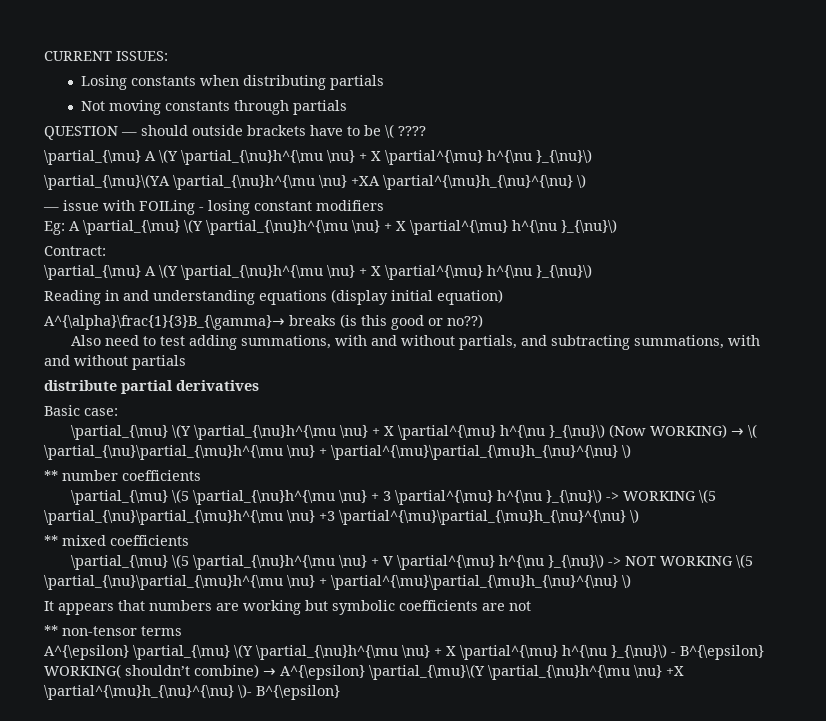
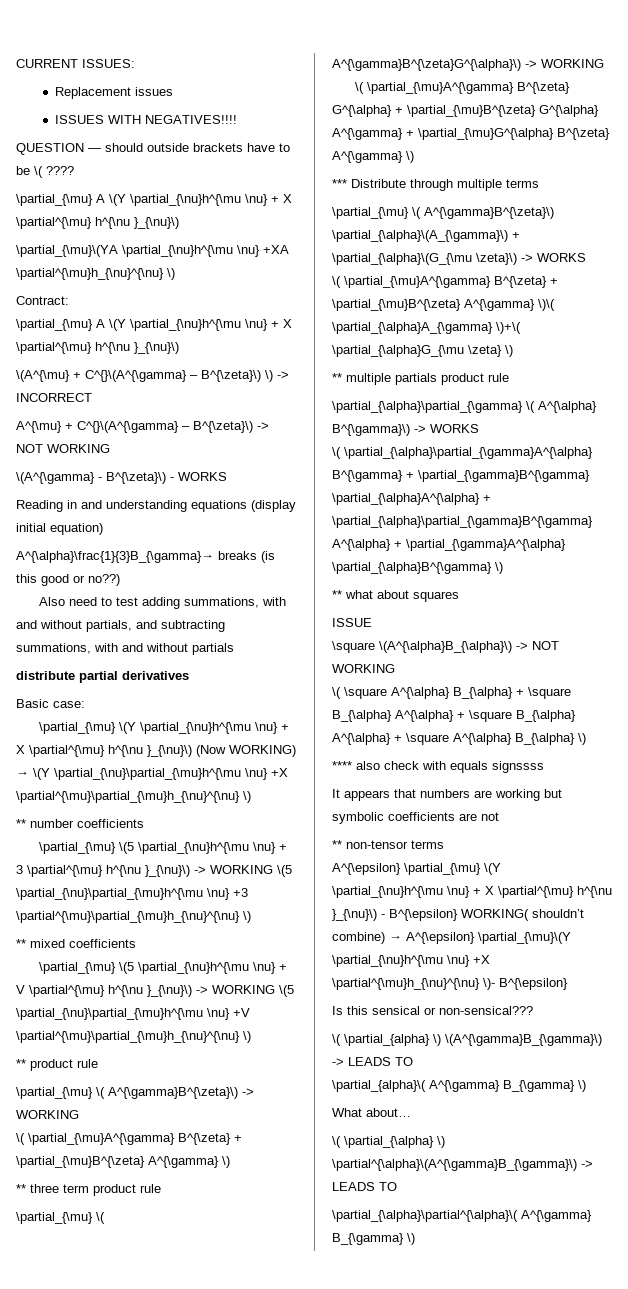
- Losing constants when distributing partials
- Not moving constants through partials
+ Replacement issues
+ ISSUES WITH NEGATIVES!!!!
- — issue with FOILing - losing constant modifiers
- Eg: A \partial_{\mu} \(Y \partial_{\nu}h^{\mu \nu} + X \partial^{\mu} h^{\nu }_{\nu}\)
+ \(A^{\mu} + C^{}\(A^{\gamma} – B^{\zeta}\) \) -> INCORRECT
+ A^{\mu} + C^{}\(A^{\gamma} – B^{\zeta}\) -> NOT WORKING
+ \(A^{\gamma} - B^{\zeta}\) - WORKS
- \partial_{\mu} \(Y \partial_{\nu}h^{\mu \nu} + X \partial^{\mu} h^{\nu }_{\nu}\) (Now WORKING) → \( \partial_{\nu}\partial_{\mu}h^{\mu \nu} + \partial^{\mu}\partial_{\mu}h_{\nu}^{\nu} \)
+ \partial_{\mu} \(Y \partial_{\nu}h^{\mu \nu} + X \partial^{\mu} h^{\nu }_{\nu}\) (Now WORKING) → \(Y \partial_{\nu}\partial_{\mu}h^{\mu \nu} +X \partial^{\mu}\partial_{\mu}h_{\nu}^{\nu} \)
- \partial_{\mu} \(5 \partial_{\nu}h^{\mu \nu} + V \partial^{\mu} h^{\nu }_{\nu}\) -> NOT WORKING \(5 \partial_{\nu}\partial_{\mu}h^{\mu \nu} + \partial^{\mu}\partial_{\mu}h_{\nu}^{\nu} \)
+ \partial_{\mu} \(5 \partial_{\nu}h^{\mu \nu} + V \partial^{\mu} h^{\nu }_{\nu}\) -> WORKING \(5 \partial_{\nu}\partial_{\mu}h^{\mu \nu} +V \partial^{\mu}\partial_{\mu}h_{\nu}^{\nu} \)
+ ** product rule
+ \partial_{\mu} \( A^{\gamma}B^{\zeta}\) -> WORKING
+ \( \partial_{\mu}A^{\gamma} B^{\zeta} + \partial_{\mu}B^{\zeta} A^{\gamma} \)
+ ** three term product rule
+ \partial_{\mu} \( A^{\gamma}B^{\zeta}G^{\alpha}\) -> WORKING
+ \( \partial_{\mu}A^{\gamma} B^{\zeta} G^{\alpha} + \partial_{\mu}B^{\zeta} G^{\alpha} A^{\gamma} + \partial_{\mu}G^{\alpha} B^{\zeta} A^{\gamma} \)
+ *** Distribute through multiple terms
+ \partial_{\mu} \( A^{\gamma}B^{\zeta}\) \partial_{\alpha}\(A_{\gamma}\) + \partial_{\alpha}\(G_{\mu \zeta}\) -> WORKS
+ \( \partial_{\mu}A^{\gamma} B^{\zeta} + \partial_{\mu}B^{\zeta} A^{\gamma} \)\( \partial_{\alpha}A_{\gamma} \)+\( \partial_{\alpha}G_{\mu \zeta} \)
+ ** multiple partials product rule
+ \partial_{\alpha}\partial_{\gamma} \( A^{\alpha} B^{\gamma}\) -> WORKS
+ \( \partial_{\alpha}\partial_{\gamma}A^{\alpha} B^{\gamma} + \partial_{\gamma}B^{\gamma} \partial_{\alpha}A^{\alpha} + \partial_{\alpha}\partial_{\gamma}B^{\gamma} A^{\alpha} + \partial_{\gamma}A^{\alpha} \partial_{\alpha}B^{\gamma} \)
+ ** what about squares
+ ISSUE
+ \square \(A^{\alpha}B_{\alpha}\) -> NOT WORKING
+ \( \square A^{\alpha} B_{\alpha} + \square B_{\alpha} A^{\alpha} + \square B_{\alpha} A^{\alpha} + \square A^{\alpha} B_{\alpha} \)
+ **** also check with equals signssss
+ Is this sensical or non-sensical???
+ \( \partial_{alpha} \) \(A^{\gamma}B_{\gamma}\) -> LEADS TO
+ \partial_{alpha}\( A^{\gamma} B_{\gamma} \)
+ What about…
+ \( \partial_{\alpha} \) \partial^{\alpha}\(A^{\gamma}B_{\gamma}\) -> LEADS TO
+ \partial_{\alpha}\partial^{\alpha}\( A^{\gamma} B_{\gamma} \)

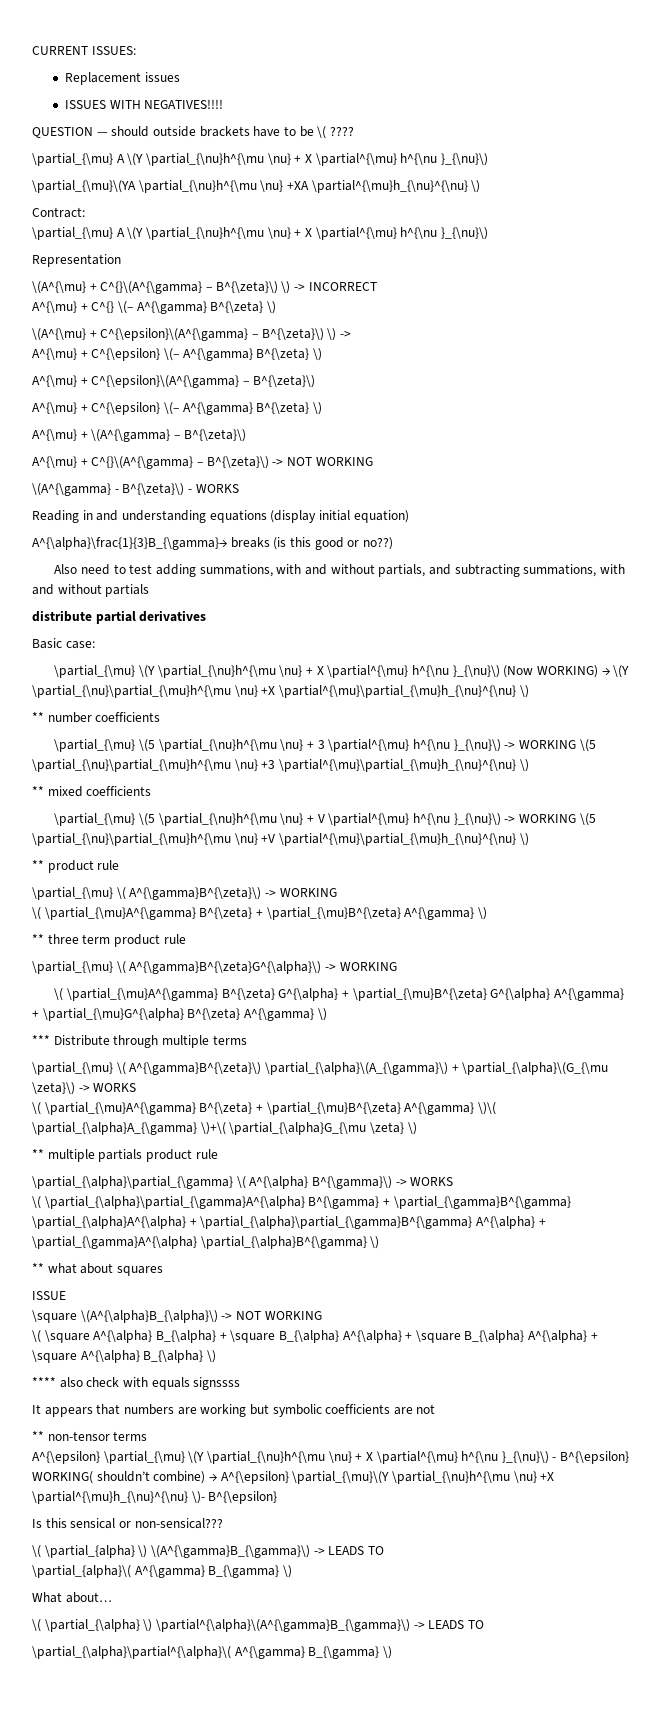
+ Representation
+ A^{\mu} + C^{} \(– A^{\gamma} B^{\zeta} \)
+ \(A^{\mu} + C^{\epsilon}\(A^{\gamma} – B^{\zeta}\) \) ->
+ A^{\mu} + C^{\epsilon} \(– A^{\gamma} B^{\zeta} \)
+ A^{\mu} + C^{\epsilon}\(A^{\gamma} – B^{\zeta}\)
+ A^{\mu} + C^{\epsilon} \(– A^{\gamma} B^{\zeta} \)
+ A^{\mu} + \(A^{\gamma} – B^{\zeta}\)

